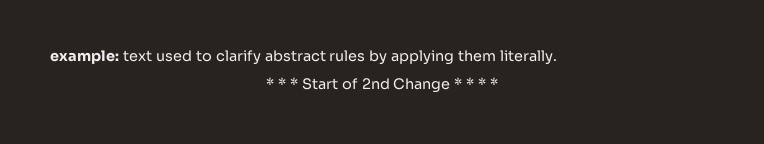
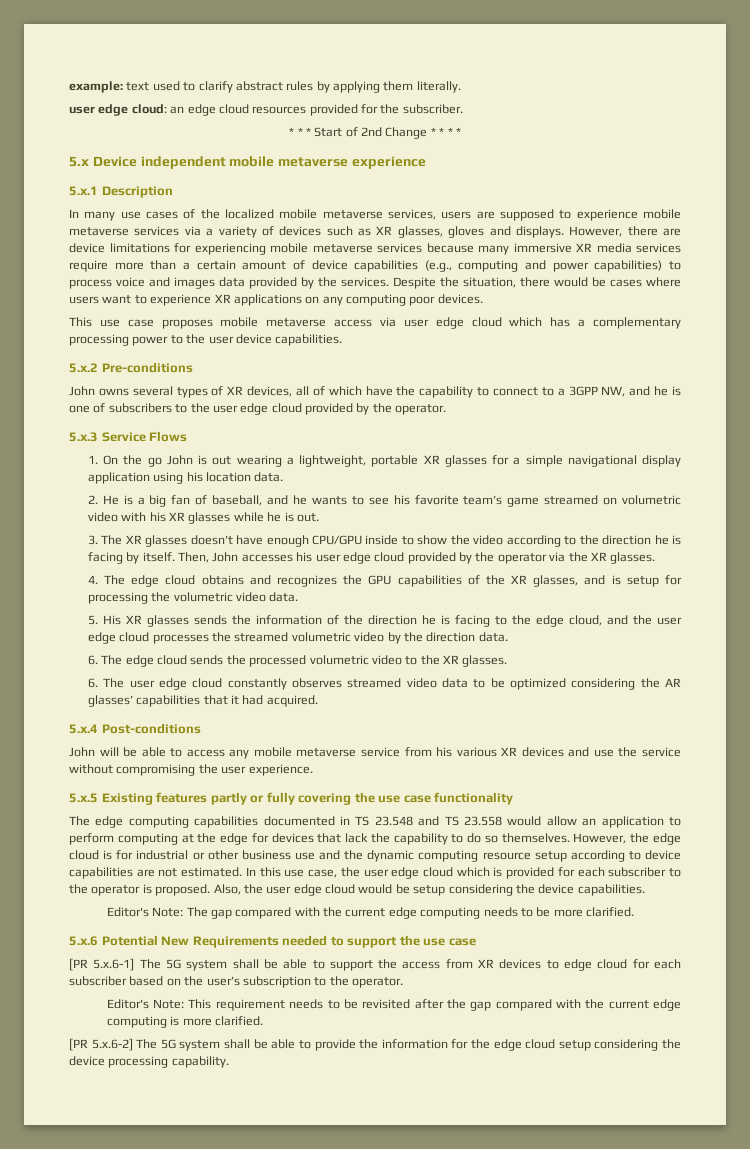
+ user edge cloud: an edge cloud resources provided for the subscriber.
+ 5.x Device independent mobile metaverse experience
+ 5.x.1 Description
+ In many use cases of the localized mobile metaverse services, users are supposed to experience mobile metaverse services via a variety of devices such as XR glasses, gloves and displays. However, there are device limitations for experiencing mobile metaverse services because many immersive XR media services require more than a certain amount of device capabilities (e.g., computing and power capabilities) to process voice and images data provided by the services. Despite the situation, there would be cases where users want to experience XR applications on any computing poor devices.
+ This use case proposes mobile metaverse access via user edge cloud which has a complementary processing power to the user device capabilities.
+ 5.x.2 Pre-conditions
+ John owns several types of XR devices, all of which have the capability to connect to a 3GPP NW, and he is one of subscribers to the user edge cloud provided by the operator.
+ 5.x.3 Service Flows
+ 1. On the go John is out wearing a lightweight, portable XR glasses for a simple navigational display application using his location data.
+ 2. He is a big fan of baseball, and he wants to see his favorite team’s game streamed on volumetric video with his XR glasses while he is out.
+ 3. The XR glasses doesn’t have enough CPU/GPU inside to show the video according to the direction he is facing by itself. Then, John accesses his user edge cloud provided by the operator via the XR glasses.
+ 4. The edge cloud obtains and recognizes the GPU capabilities of the XR glasses, and is setup for processing the volumetric video data.
+ 5. His XR glasses sends the information of the direction he is facing to the edge cloud, and the user edge cloud processes the streamed volumetric video by the direction data.
+ 6. The edge cloud sends the processed volumetric video to the XR glasses.
+ 6. The user edge cloud constantly observes streamed video data to be optimized considering the AR glasses’ capabilities that it had acquired.
+ 5.x.4 Post-conditions
+ John will be able to access any mobile metaverse service from his various XR devices and use the service without compromising the user experience.
+ 5.x.5 Existing features partly or fully covering the use case functionality
+ The edge computing capabilities documented in TS 23.548 and TS 23.558 would allow an application to perform computing at the edge for devices that lack the capability to do so themselves. However, the edge cloud is for industrial or other business use and the dynamic computing resource setup according to device capabilities are not estimated. In this use case, the user edge cloud which is provided for each subscriber to the operator is proposed. Also, the user edge cloud would be setup considering the device capabilities.
+ Editor's Note: The gap compared with the current edge computing needs to be more clarified.
+ 5.x.6 Potential New Requirements needed to support the use case
+ [PR 5.x.6-1] The 5G system shall be able to support the access from XR devices to edge cloud for each subscriber based on the user’s subscription to the operator.
+ Editor's Note: This requirement needs to be revisited after the gap compared with the current edge computing is more clarified.
+ [PR 5.x.6-2] The 5G system shall be able to provide the information for the edge cloud setup considering the device processing capability.

